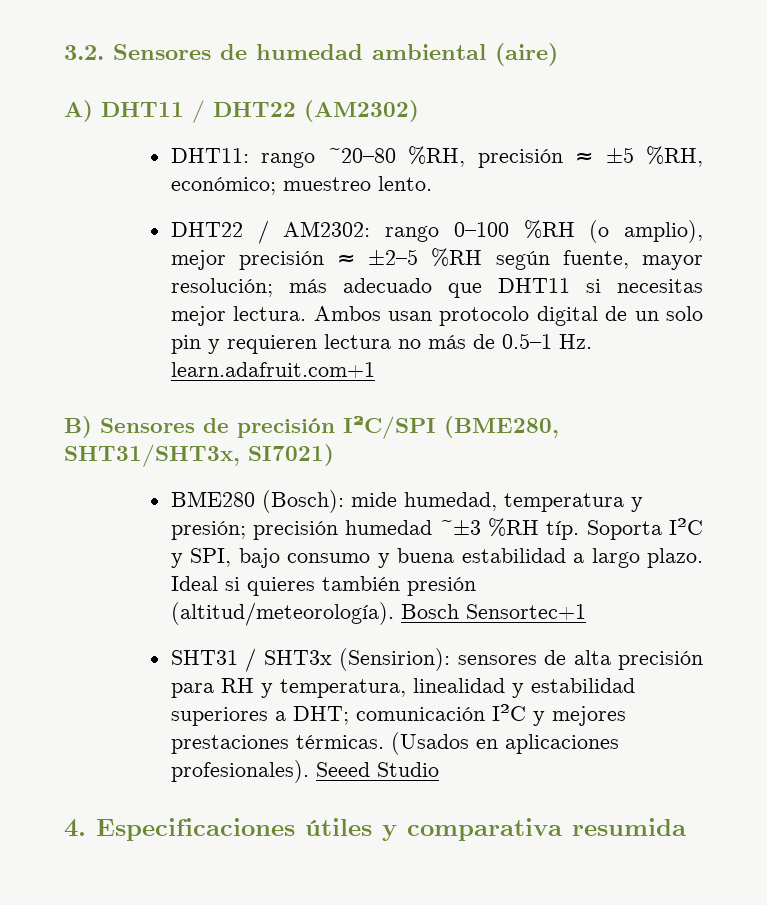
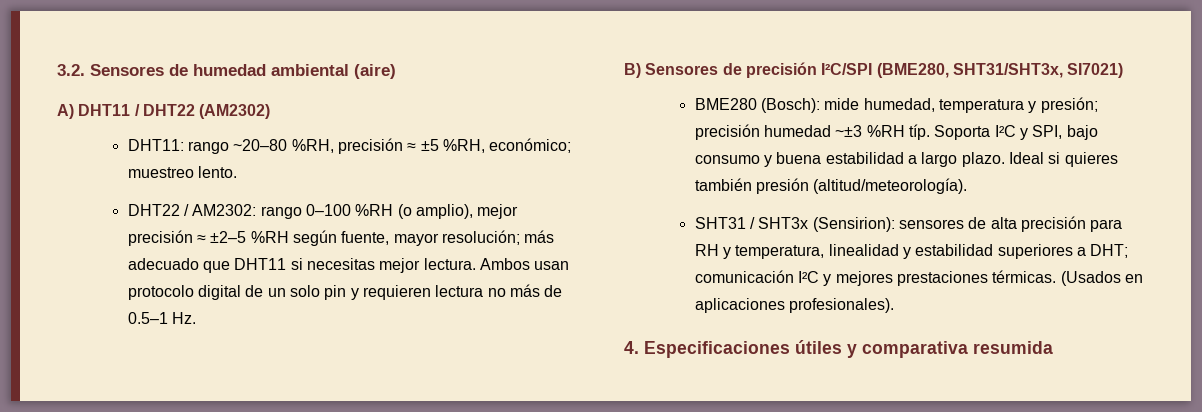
- Ambos usan protocolo digital de un solo pin y requieren lectura no más de 0.5–1 Hz. learn.adafruit.com+1
+ Ambos usan protocolo digital de un solo pin y requieren lectura no más de 0.5–1 Hz.
- Bosch Sensortec+1
- Seeed Studio

